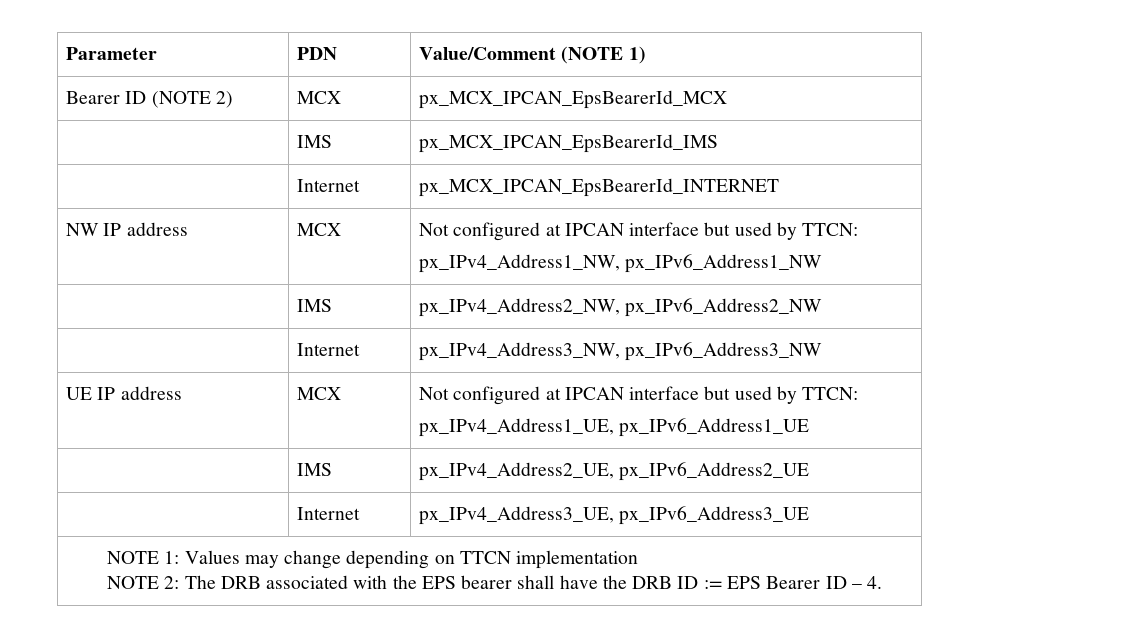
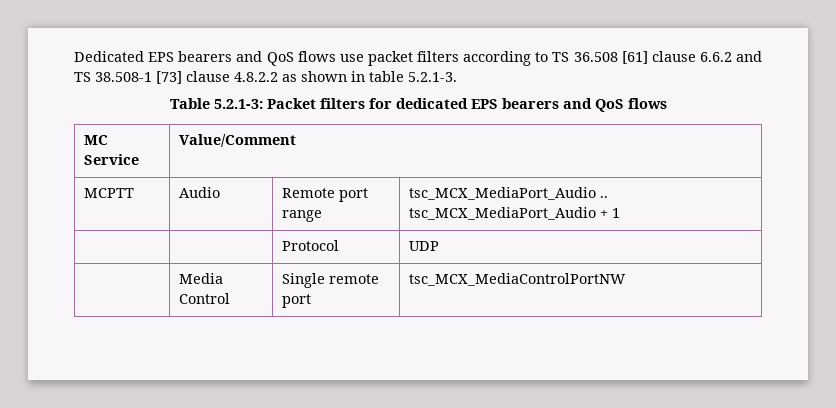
- Parameter | PDN | Value/Comment (NOTE 1)
- Bearer ID (NOTE 2) | MCX | px_MCX_IPCAN_EpsBearerId_MCX
- | IMS | px_MCX_IPCAN_EpsBearerId_IMS
- | Internet | px_MCX_IPCAN_EpsBearerId_INTERNET
- NW IP address | MCX | Not configured at IPCAN interface but used by TTCN:
- px_IPv4_Address1_NW, px_IPv6_Address1_NW
- | IMS | px_IPv4_Address2_NW, px_IPv6_Address2_NW
- | Internet | px_IPv4_Address3_NW, px_IPv6_Address3_NW
- UE IP address | MCX | Not configured at IPCAN interface but used by TTCN:
- px_IPv4_Address1_UE, px_IPv6_Address1_UE
- | IMS | px_IPv4_Address2_UE, px_IPv6_Address2_UE
- | Internet | px_IPv4_Address3_UE, px_IPv6_Address3_UE
- NOTE 1: Values may change depending on TTCN implementation
- NOTE 2: The DRB associated with the EPS bearer shall have the DRB ID := EPS Bearer ID – 4.
+ Dedicated EPS bearers and QoS flows use packet filters according to TS 36.508 [61] clause 6.6.2 and TS 38.508-1 [73] clause 4.8.2.2 as shown in table 5.2.1-3.
+ Table 5.2.1-3: Packet filters for dedicated EPS bearers and QoS flows
+ MC Service | Value/Comment
+ MCPTT | Audio | Remote port range | tsc_MCX_MediaPort_Audio .. tsc_MCX_MediaPort_Audio + 1
+ | | Protocol | UDP
+ | Media Control | Single remote port | tsc_MCX_MediaControlPortNW

